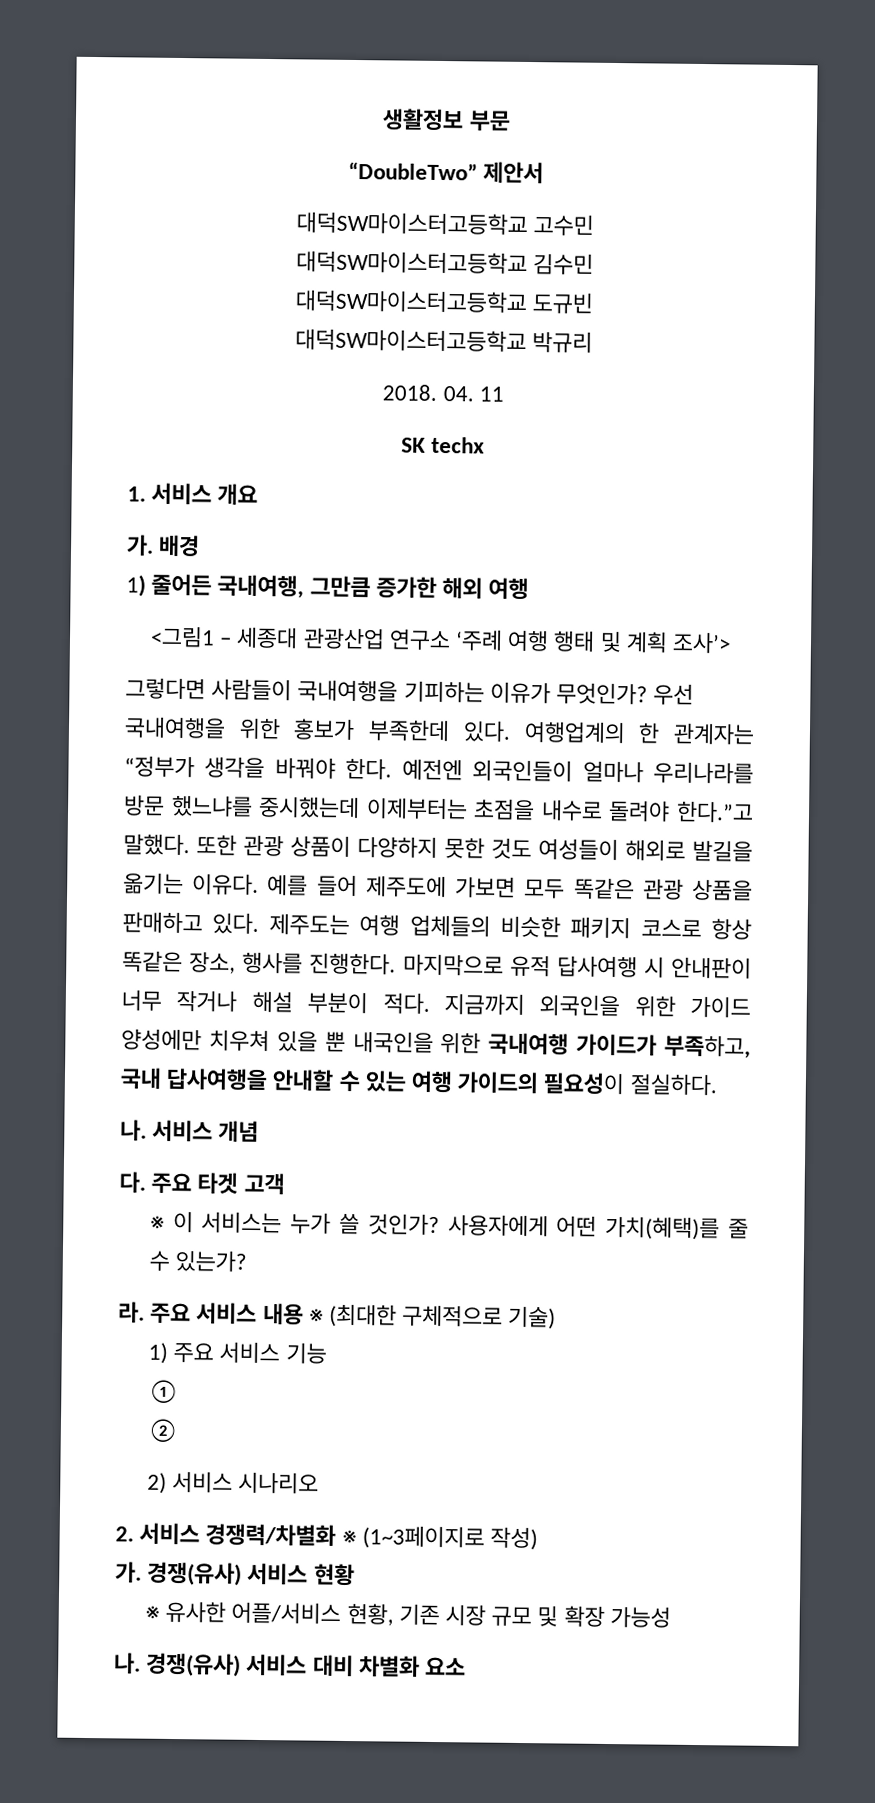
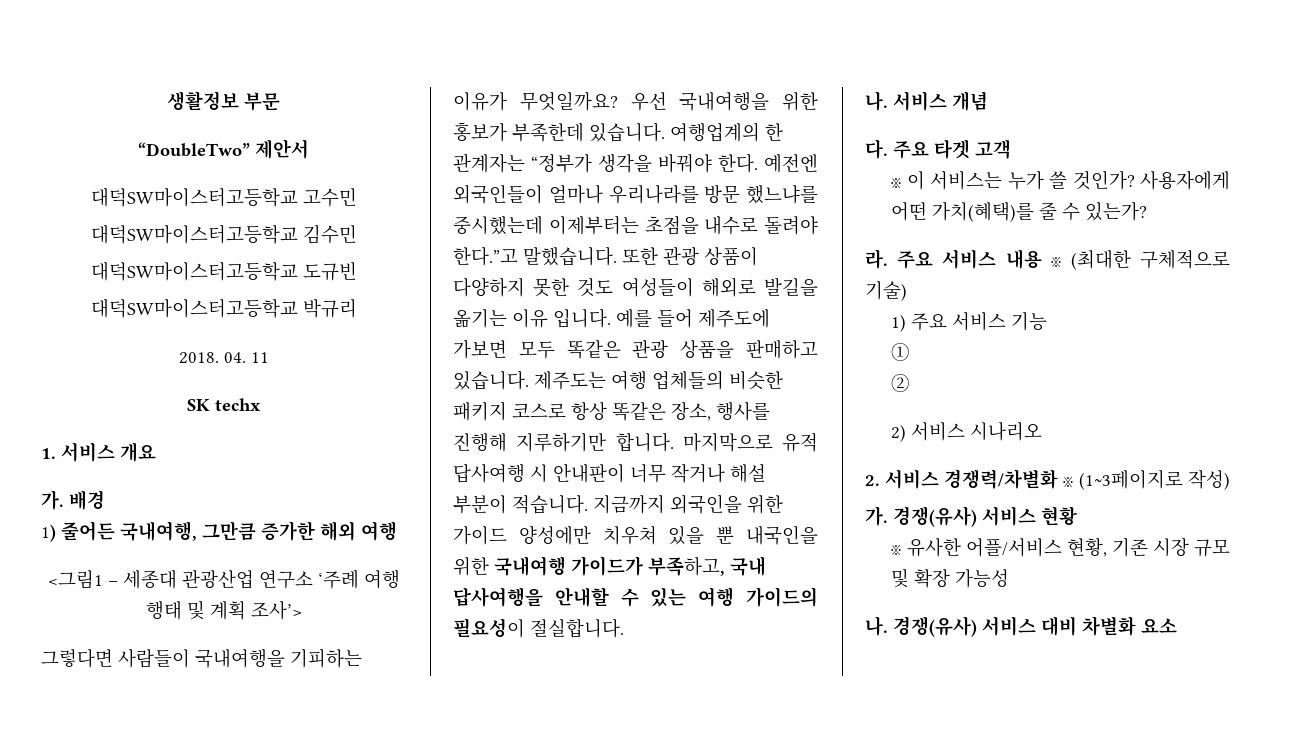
- 그렇다면 사람들이 국내여행을 기피하는 이유가 무엇인가?
+ 그렇다면 사람들이 국내여행을 기피하는 이유가 무엇일까요?
- 우선 국내여행을 위한 홍보가 부족한데 있다.
+ 우선 국내여행을 위한 홍보가 부족한데 있습니다.
- 예전엔 외국인들이 얼마나 우리나라를 방문 했느냐를 중시했는데 이제부터는 초점을 내수로 돌려야 한다.”고 말했다.
+ 예전엔 외국인들이 얼마나 우리나라를 방문 했느냐를 중시했는데 이제부터는 초점을 내수로 돌려야 한다.”고 말했습니다.
- 또한 관광 상품이 다양하지 못한 것도 여성들이 해외로 발길을 옮기는 이유다.
+ 또한 관광 상품이 다양하지 못한 것도 여성들이 해외로 발길을 옮기는 이유 입니다.
- 예를 들어 제주도에 가보면 모두 똑같은 관광 상품을 판매하고 있다.
+ 예를 들어 제주도에 가보면 모두 똑같은 관광 상품을 판매하고 있습니다.
- 제주도는 여행 업체들의 비슷한 패키지 코스로 항상 똑같은 장소, 행사를 진행한다.
+ 제주도는 여행 업체들의 비슷한 패키지 코스로 항상 똑같은 장소, 행사를 진행해 지루하기만 합니다.
- 마지막으로 유적 답사여행 시 안내판이 너무 작거나 해설 부분이 적다.
+ 마지막으로 유적 답사여행 시 안내판이 너무 작거나 해설 부분이 적습니다.
- 지금까지 외국인을 위한 가이드 양성에만 치우쳐 있을 뿐 내국인을 위한 국내여행 가이드가 부족하고, 국내 답사여행을 안내할 수 있는 여행 가이드의 필요성이 절실하다.
+ 지금까지 외국인을 위한 가이드 양성에만 치우쳐 있을 뿐 내국인을 위한 국내여행 가이드가 부족하고, 국내 답사여행을 안내할 수 있는 여행 가이드의 필요성이 절실합니다.

